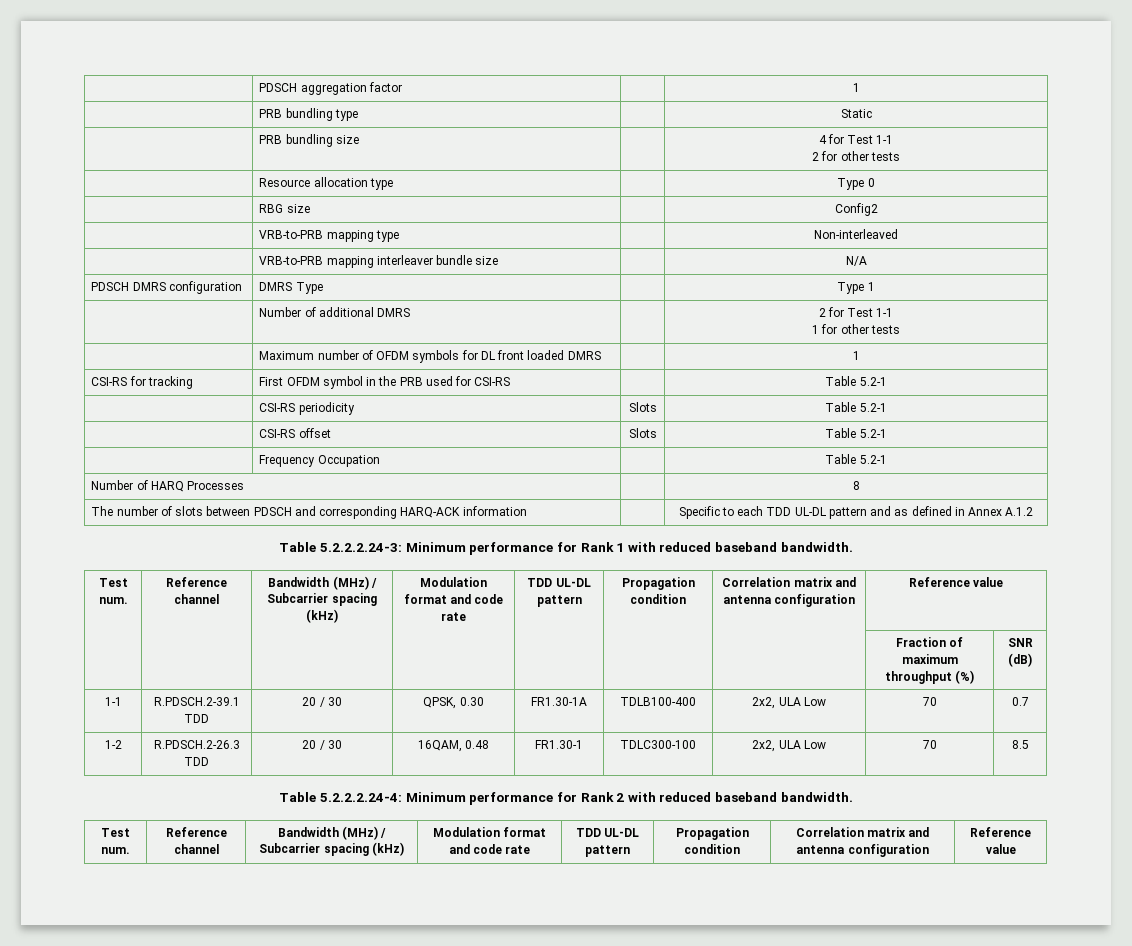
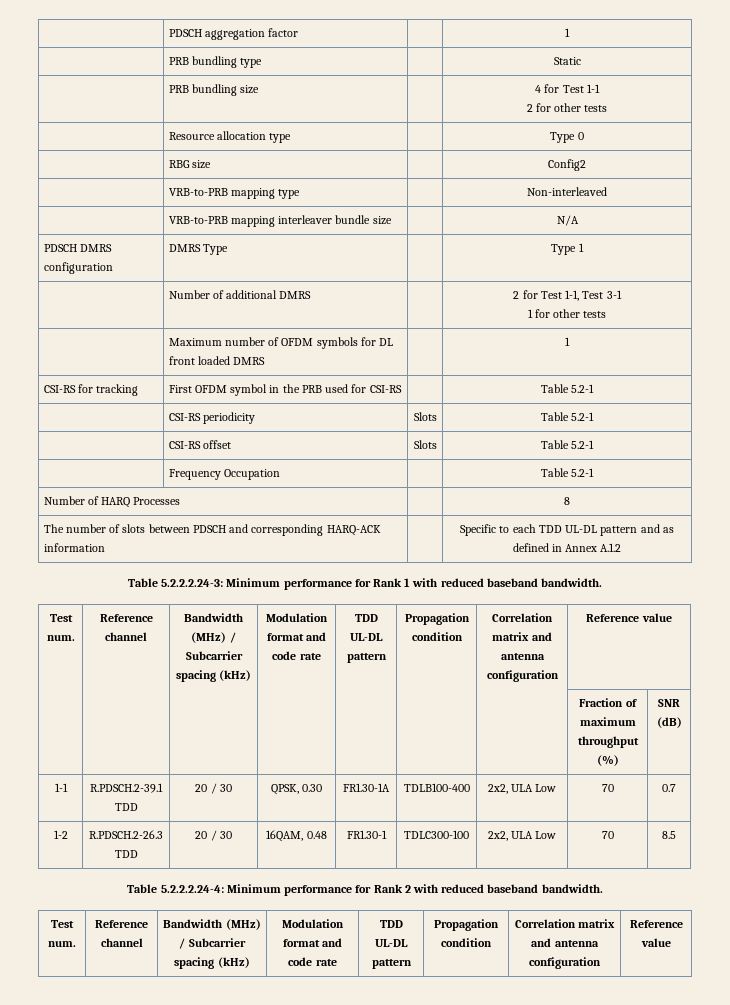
- | Number of additional DMRS | | 2 for Test 1-1
+ | Number of additional DMRS | | 2 for Test 1-1, Test 3-1

